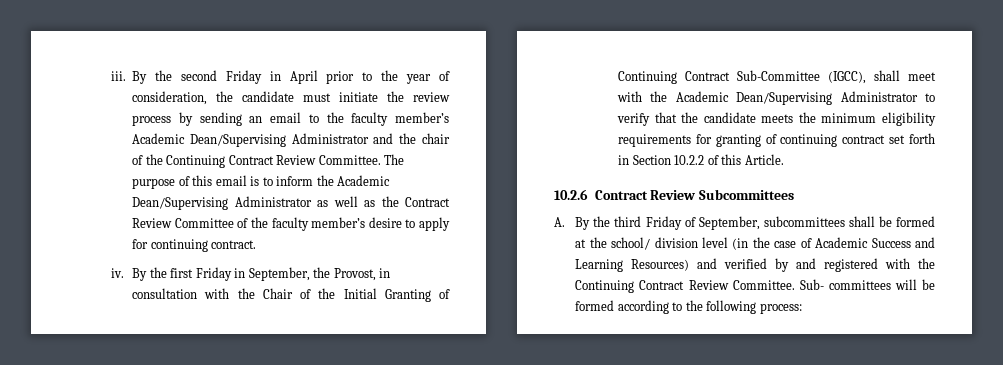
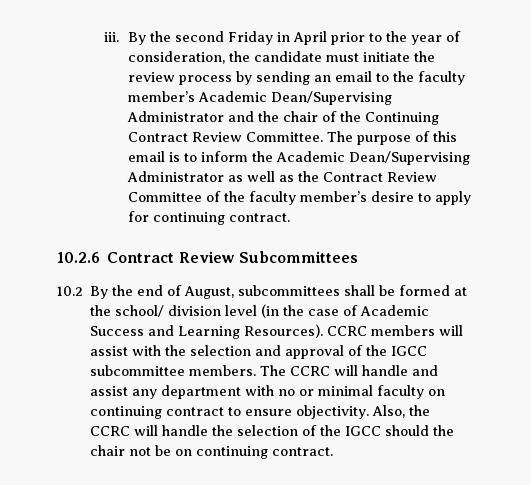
- iv. By the first Friday in September, the Provost, in consultation with the Chair of the Initial Granting of Continuing Contract Sub-Committee (IGCC), shall meet with the Academic Dean/Supervising Administrator to verify that the candidate meets the minimum eligibility requirements for granting of continuing contract set forth in Section 10.2.2 of this Article.
- A. By the third Friday of September, subcommittees shall be formed at the school/ division level (in the case of Academic Success and Learning Resources) and verified by and registered with the Continuing Contract Review Committee. Sub- committees will be formed according to the following process:
+ 10.2 By the end of August, subcommittees shall be formed at the school/ division level (in the case of Academic Success and Learning Resources). CCRC members will assist with the selection and approval of the IGCC subcommittee members. The CCRC will handle and assist any department with no or minimal faculty on continuing contract to ensure objectivity. Also, the CCRC will handle the selection of the IGCC should the chair not be on continuing contract.

